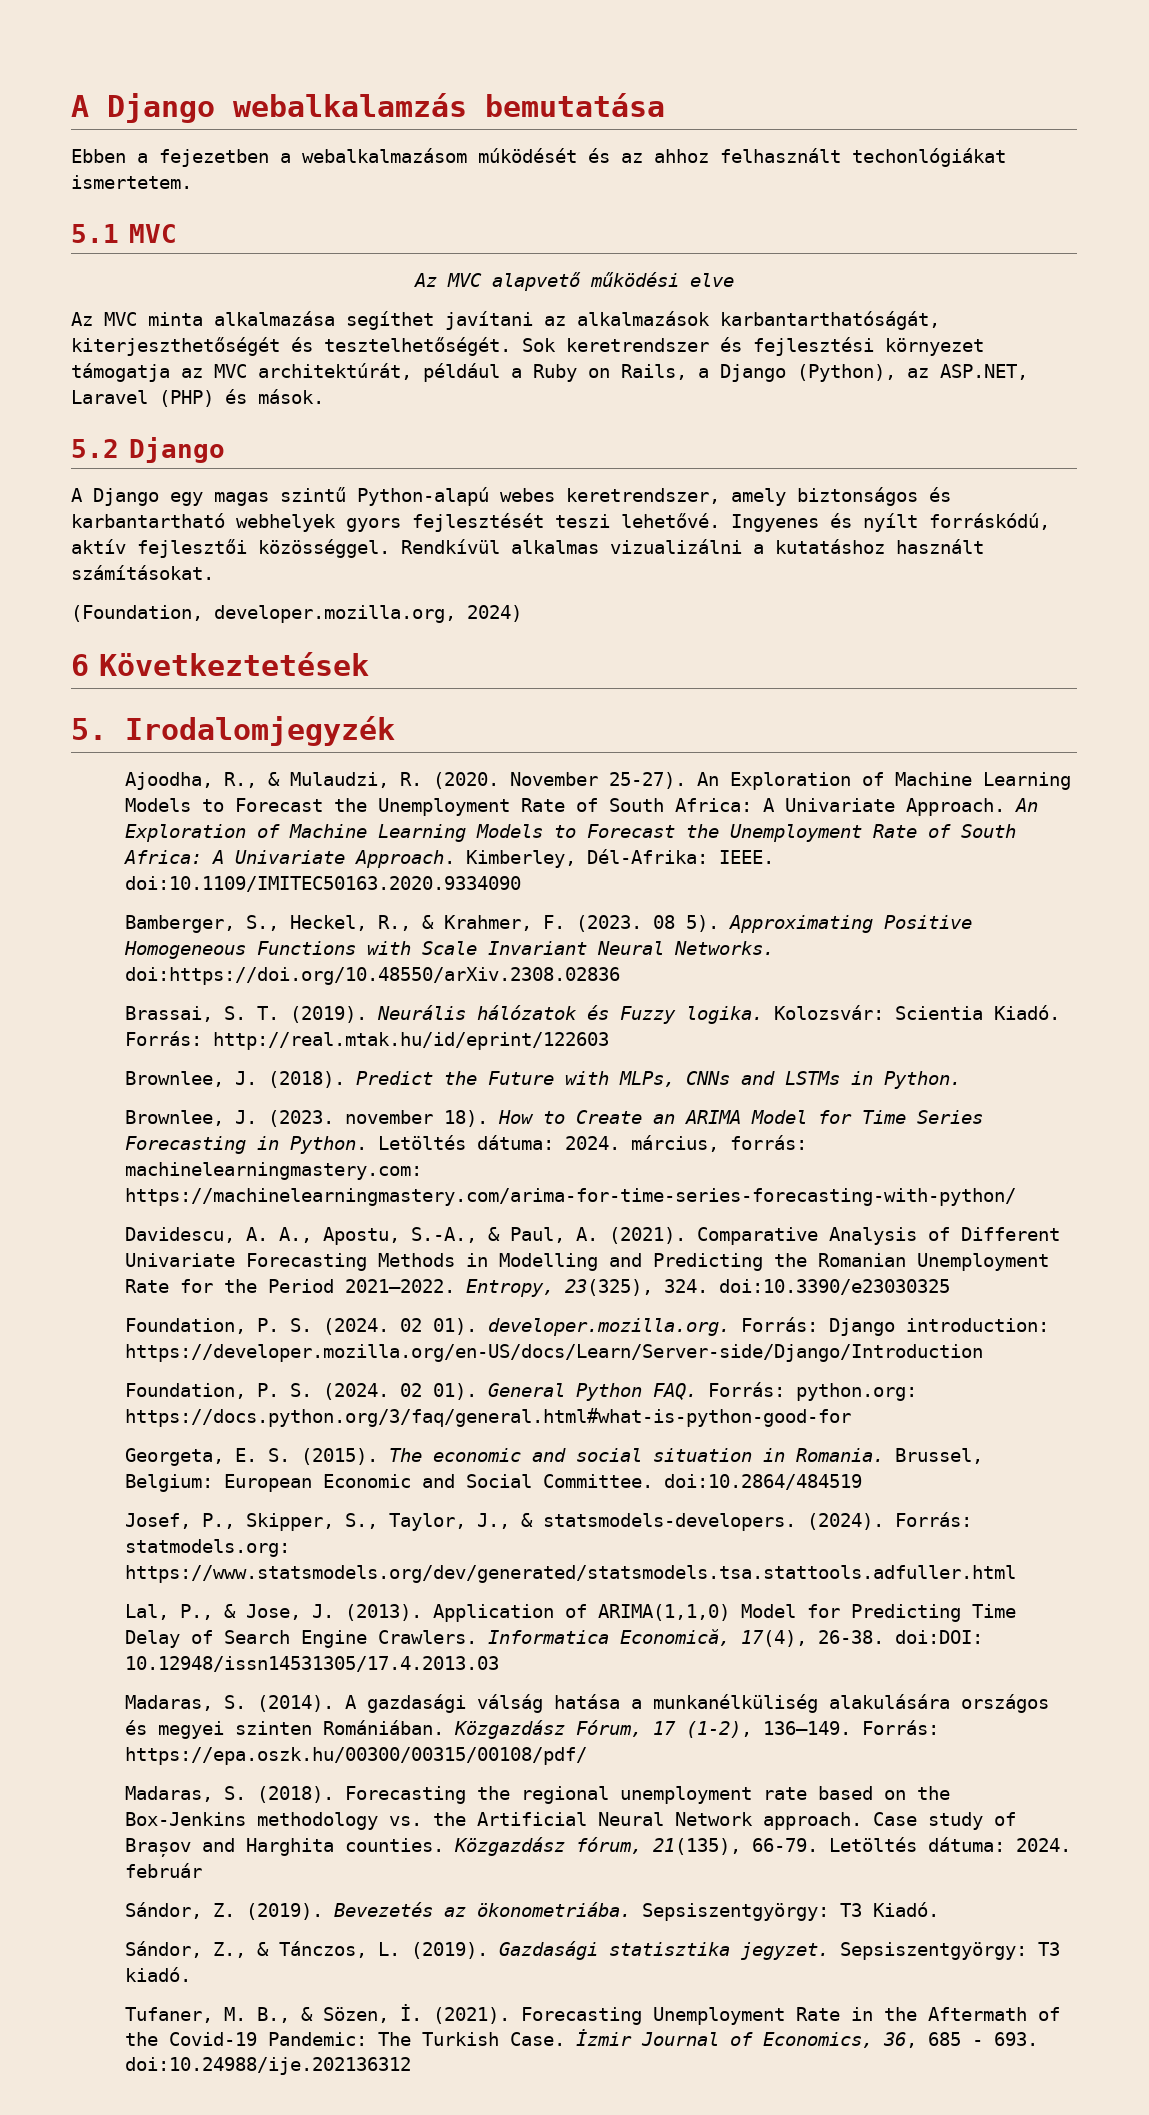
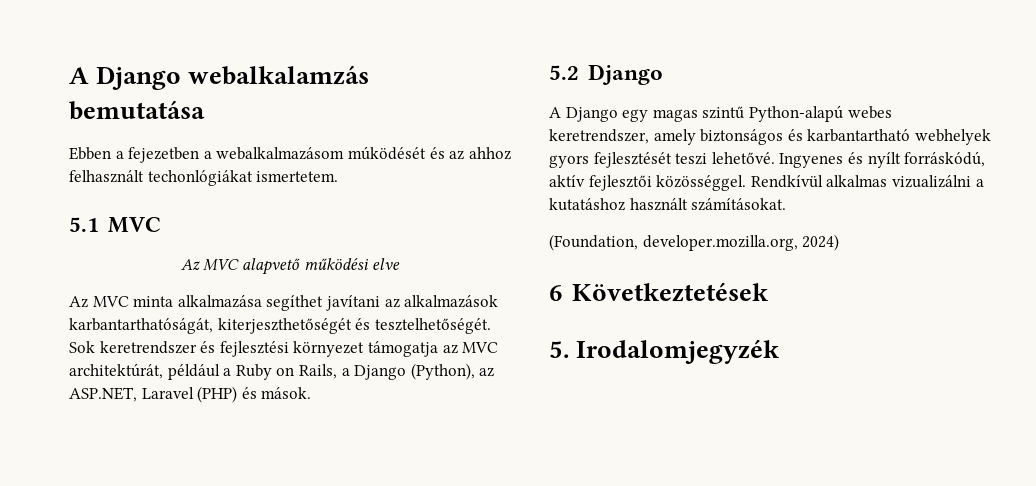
- Ajoodha, R., & Mulaudzi, R. (2020. November 25-27). An Exploration of Machine Learning Models to Forecast the Unemployment Rate of South Africa: A Univariate Approach. An Exploration of Machine Learning Models to Forecast the Unemployment Rate of South Africa: A Univariate Approach. Kimberley, Dél-Afrika: IEEE. doi:10.1109/IMITEC50163.2020.9334090
- Bamberger, S., Heckel, R., & Krahmer, F. (2023. 08 5). Approximating Positive Homogeneous Functions with Scale Invariant Neural Networks. doi:https://doi.org/10.48550/arXiv.2308.02836
- Brassai, S. T. (2019). Neurális hálózatok és Fuzzy logika. Kolozsvár: Scientia Kiadó. Forrás: http://real.mtak.hu/id/eprint/122603
- Brownlee, J. (2018). Predict the Future with MLPs, CNNs and LSTMs in Python.
- Brownlee, J. (2023. november 18). How to Create an ARIMA Model for Time Series Forecasting in Python. Letöltés dátuma: 2024. március, forrás: machinelearningmastery.com: https://machinelearningmastery.com/arima-for-time-series-forecasting-with-python/
- Davidescu, A. A., Apostu, S.-A., & Paul, A. (2021). Comparative Analysis of Different Univariate Forecasting Methods in Modelling and Predicting the Romanian Unemployment Rate for the Period 2021–2022. Entropy, 23(325), 324. doi:10.3390/e23030325
- Foundation, P. S. (2024. 02 01). developer.mozilla.org. Forrás: Django introduction: https://developer.mozilla.org/en-US/docs/Learn/Server-side/Django/Introduction
- Foundation, P. S. (2024. 02 01). General Python FAQ. Forrás: python.org: https://docs.python.org/3/faq/general.html#what-is-python-good-for
- Georgeta, E. S. (2015). The economic and social situation in Romania. Brussel, Belgium: European Economic and Social Committee. doi:10.2864/484519
- Josef, P., Skipper, S., Taylor, J., & statsmodels-developers. (2024). Forrás: statmodels.org: https://www.statsmodels.org/dev/generated/statsmodels.tsa.stattools.adfuller.html
- Lal, P., & Jose, J. (2013). Application of ARIMA(1,1,0) Model for Predicting Time Delay of Search Engine Crawlers. Informatica Economică, 17(4), 26-38. doi:DOI: 10.12948/issn14531305/17.4.2013.03
- Madaras, S. (2014). A gazdasági válság hatása a munkanélküliség alakulására országos és megyei szinten Romániában. Közgazdász Fórum, 17 (1-2), 136–149. Forrás: https://epa.oszk.hu/00300/00315/00108/pdf/
- Madaras, S. (2018). Forecasting the regional unemployment rate based on the Box-Jenkins methodology vs. the Artificial Neural Network approach. Case study of Brașov and Harghita counties. Közgazdász fórum, 21(135), 66-79. Letöltés dátuma: 2024. február
- Sándor, Z. (2019). Bevezetés az ökonometriába. Sepsiszentgyörgy: T3 Kiadó.
- Sándor, Z., & Tánczos, L. (2019). Gazdasági statisztika jegyzet. Sepsiszentgyörgy: T3 kiadó.
- Tufaner, M. B., & Sözen, İ. (2021). Forecasting Unemployment Rate in the Aftermath of the Covid-19 Pandemic: The Turkish Case. İzmir Journal of Economics, 36, 685 - 693. doi:10.24988/ije.202136312

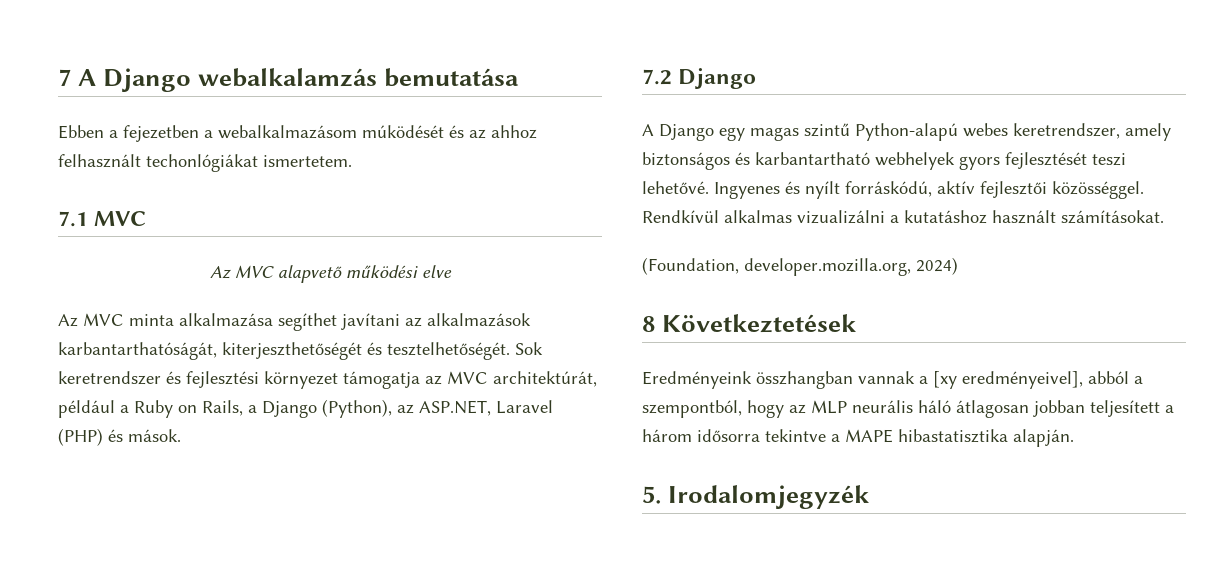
- A Django webalkalamzás bemutatása
+ 7 A Django webalkalamzás bemutatása
- 5.1 MVC
+ 7.1 MVC
- 5.2 Django
+ 7.2 Django
- 6 Következtetések
+ 8 Következtetések
+ Eredményeink összhangban vannak a [xy eredményeivel], abból a szempontból, hogy az MLP neurális háló átlagosan jobban teljesített a három idősorra tekintve a MAPE hibastatisztika alapján.

